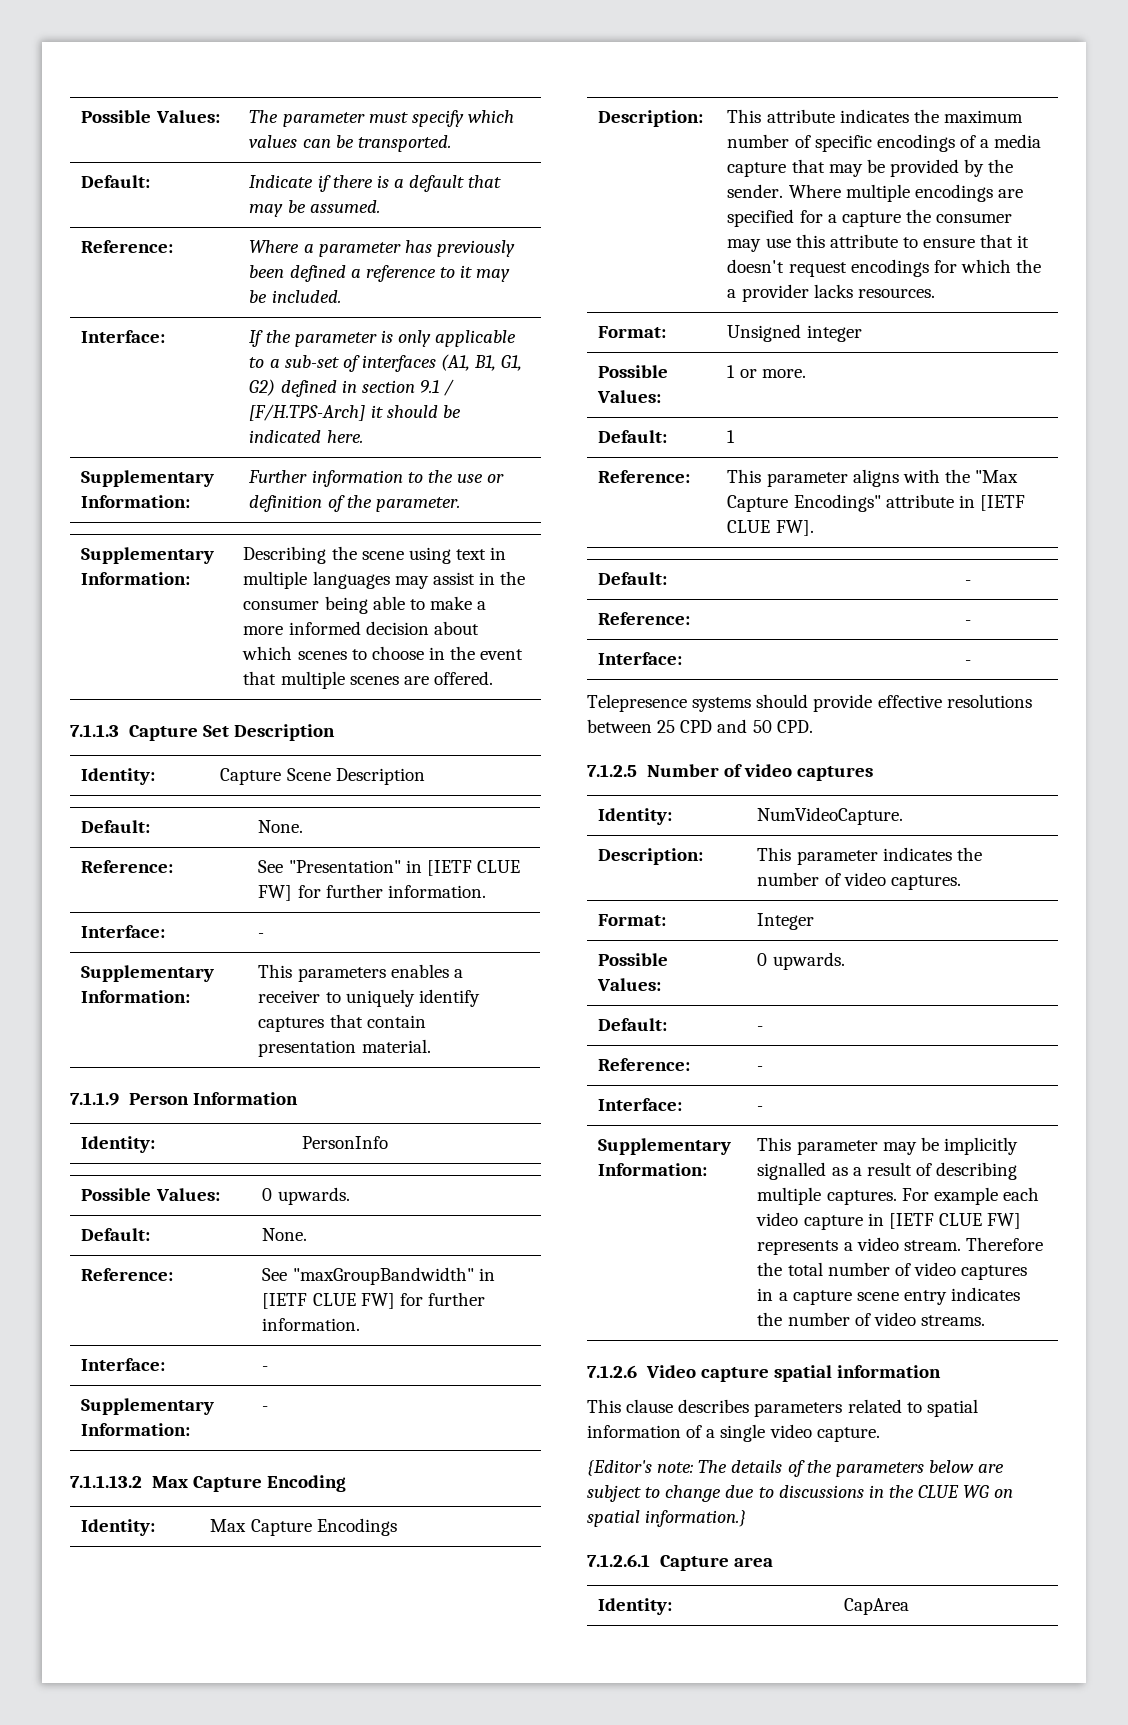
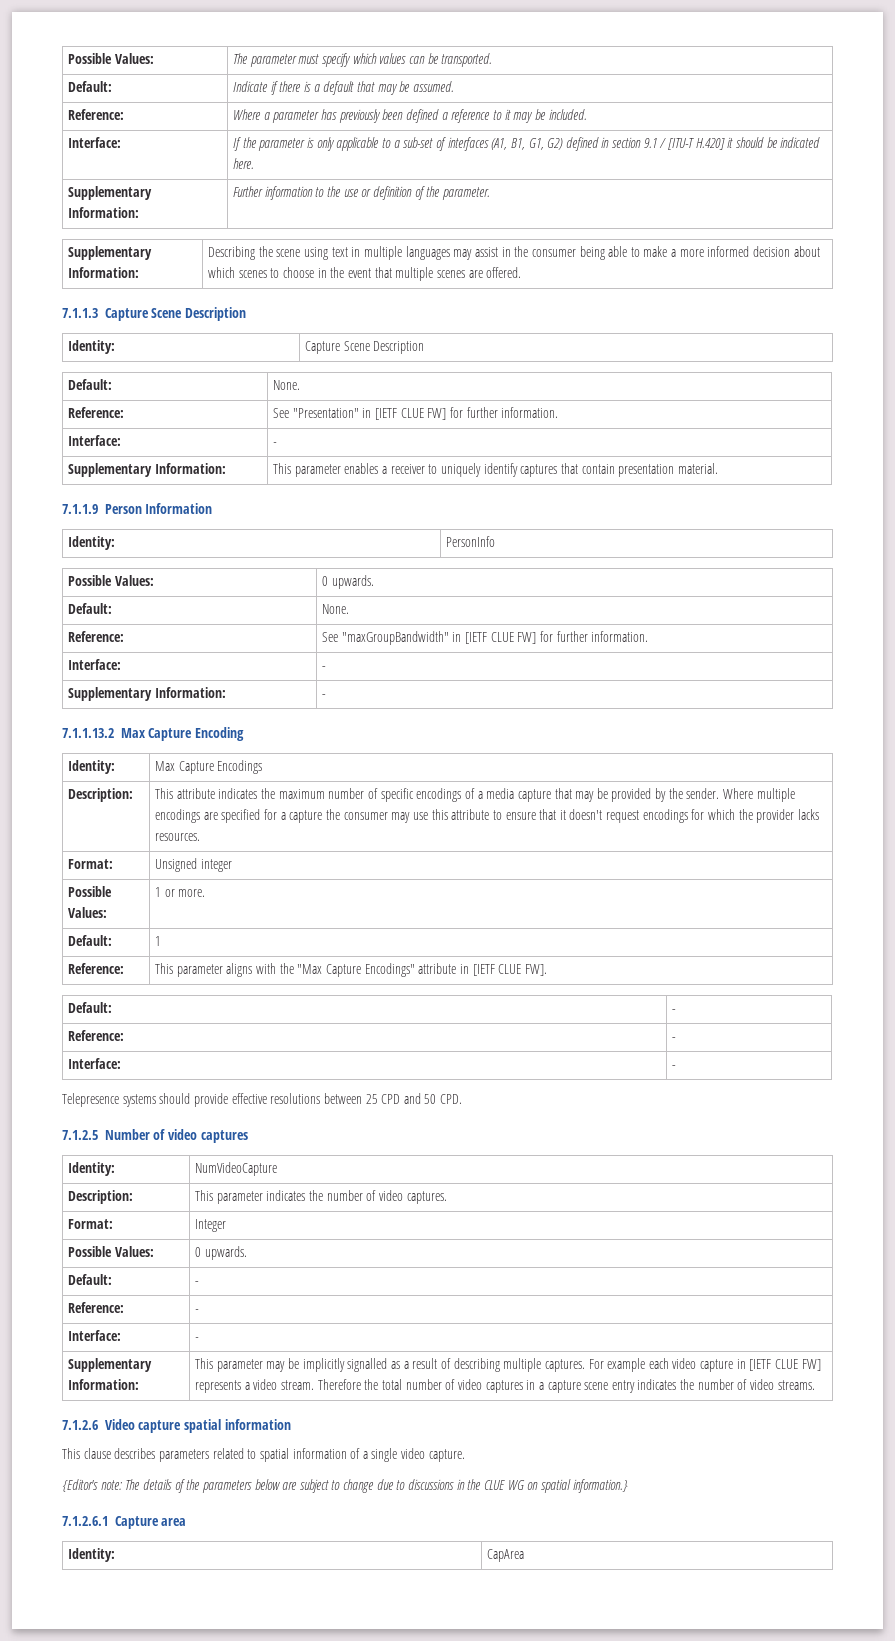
- Interface: | If the parameter is only applicable to a sub-set of interfaces (A1, B1, G1, G2) defined in section 9.1 / [F/H.TPS-Arch] it should be indicated here.
+ Interface: | If the parameter is only applicable to a sub-set of interfaces (A1, B1, G1, G2) defined in section 9.1 / [ITU-T H.420] it should be indicated here.
- 7.1.1.3 Capture Set Description
+ 7.1.1.3 Capture Scene Description
- Supplementary Information: | This parameters enables a receiver to uniquely identify captures that contain presentation material.
+ Supplementary Information: | This parameter enables a receiver to uniquely identify captures that contain presentation material.
- Where multiple encodings are specified for a capture the consumer may use this attribute to ensure that it doesn't request encodings for which the a provider lacks resources.
+ Where multiple encodings are specified for a capture the consumer may use this attribute to ensure that it doesn't request encodings for which the provider lacks resources.
- Identity: | NumVideoCapture.
+ Identity: | NumVideoCapture

